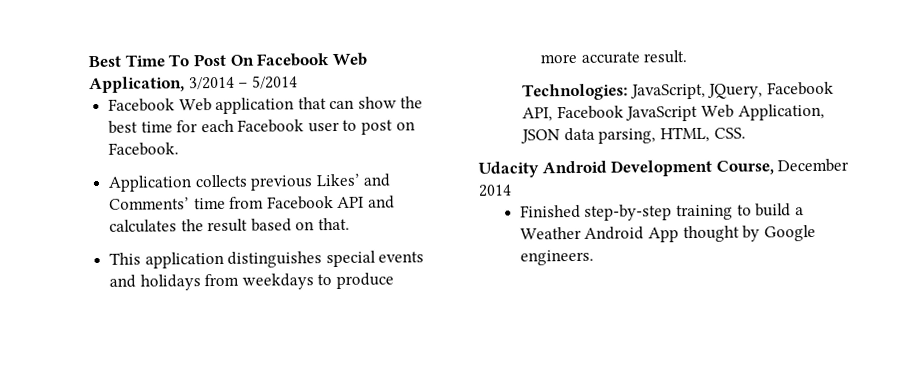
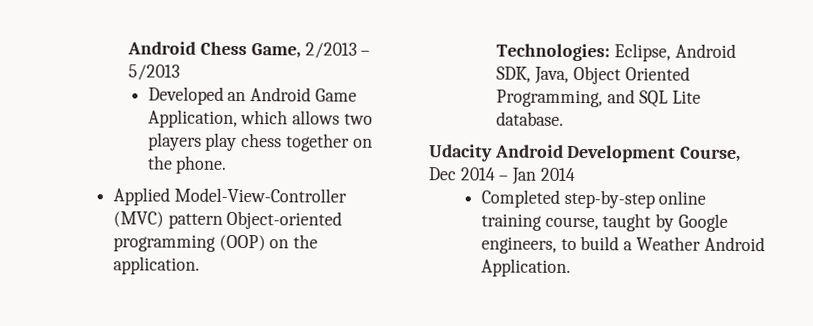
- Best Time To Post On Facebook Web Application, 3/2014 – 5/2014
- Facebook Web application that can show the best time for each Facebook user to post on Facebook.
- Application collects previous Likes’ and Comments’ time from Facebook API and calculates the result based on that.
- This application distinguishes special events and holidays from weekdays to produce more accurate result.
- Technologies: JavaScript, JQuery, Facebook API, Facebook JavaScript Web Application, JSON data parsing, HTML, CSS.
- Udacity Android Development Course, December 2014
- Finished step-by-step training to build a Weather Android App thought by Google engineers.
+ Android Chess Game, 2/2013 – 5/2013
+ Developed an Android Game Application, which allows two players play chess together on the phone.
+ Applied Model-View-Controller (MVC) pattern Object-oriented programming (OOP) on the application.
+ Technologies: Eclipse, Android SDK, Java, Object Oriented Programming, and SQL Lite database.
+ Udacity Android Development Course, Dec 2014 – Jan 2014
+ Completed step-by-step online training course, taught by Google engineers, to build a Weather Android Application.

